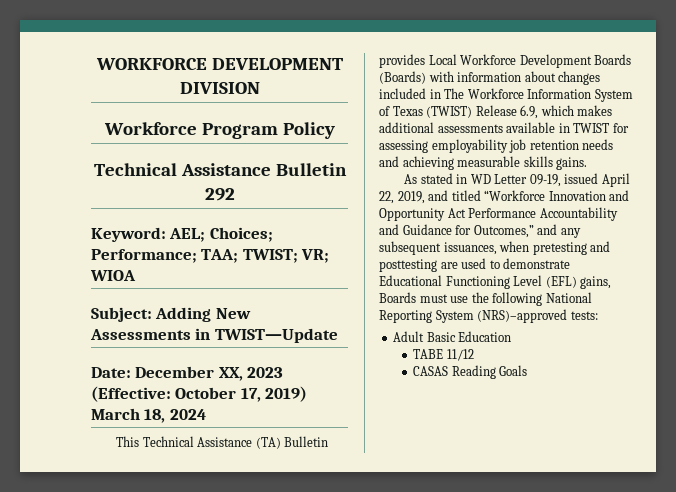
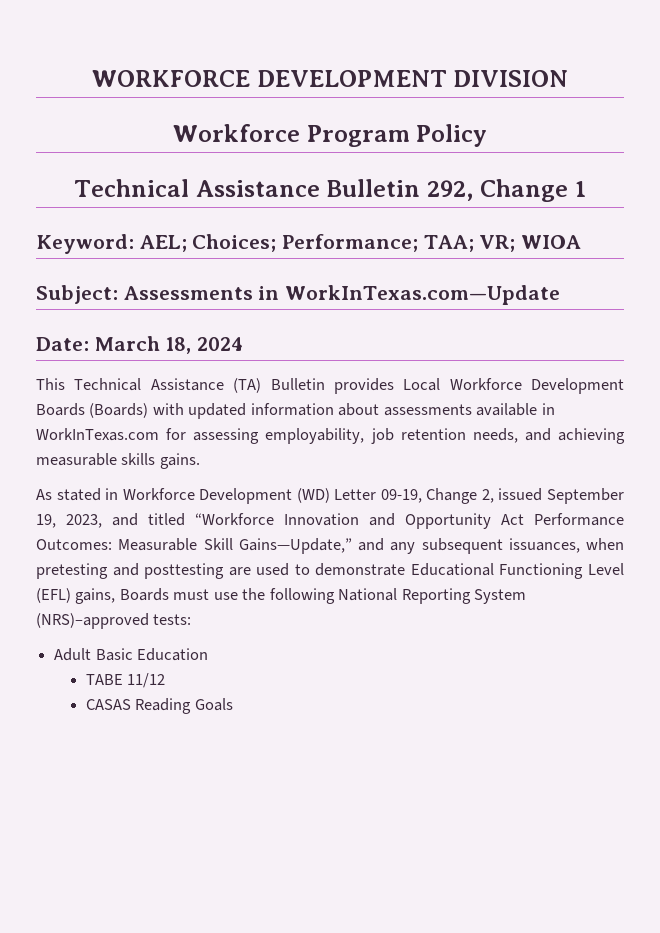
- Technical Assistance Bulletin 292
+ Technical Assistance Bulletin 292, Change 1
- Keyword: AEL; Choices; Performance; TAA; TWIST; VR; WIOA
+ Keyword: AEL; Choices; Performance; TAA; VR; WIOA
- Subject: Adding New Assessments in TWIST—Update
+ Subject: Assessments in WorkInTexas.com—Update
- Date: December XX, 2023 (Effective: October 17, 2019) March 18, 2024
+ Date: March 18, 2024
- This Technical Assistance (TA) Bulletin provides Local Workforce Development Boards (Boards) with information about changes included in The Workforce Information System of Texas (TWIST) Release 6.9, which makes additional assessments available in TWIST for assessing employability job retention needs and achieving measurable skills gains.
+ This Technical Assistance (TA) Bulletin provides Local Workforce Development Boards (Boards) with updated information about assessments available in WorkInTexas.com for assessing employability, job retention needs, and achieving measurable skills gains.
- As stated in WD Letter 09-19, issued April 22, 2019, and titled “Workforce Innovation and Opportunity Act Performance Accountability and Guidance for Outcomes,” and any subsequent issuances, when pretesting and posttesting are used to demonstrate Educational Functioning Level (EFL) gains, Boards must use the following National Reporting System (NRS)–approved tests:
+ As stated in Workforce Development (WD) Letter 09-19, Change 2, issued September 19, 2023, and titled “Workforce Innovation and Opportunity Act Performance Outcomes: Measurable Skill Gains―Update,” and any subsequent issuances, when pretesting and posttesting are used to demonstrate Educational Functioning Level (EFL) gains, Boards must use the following National Reporting System (NRS)–approved tests:

